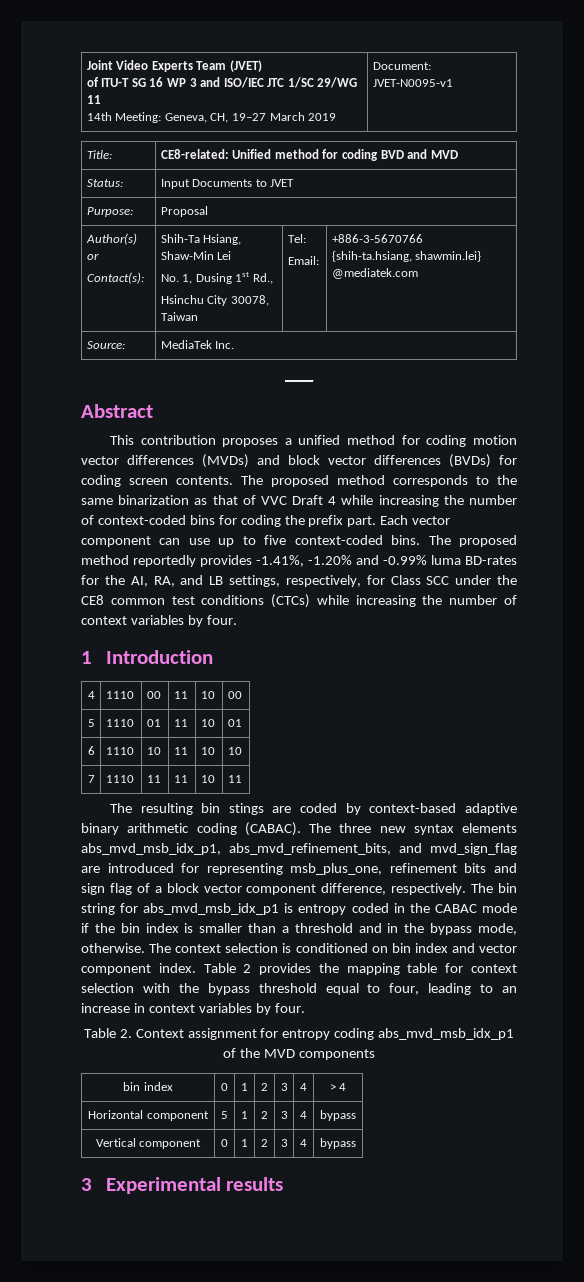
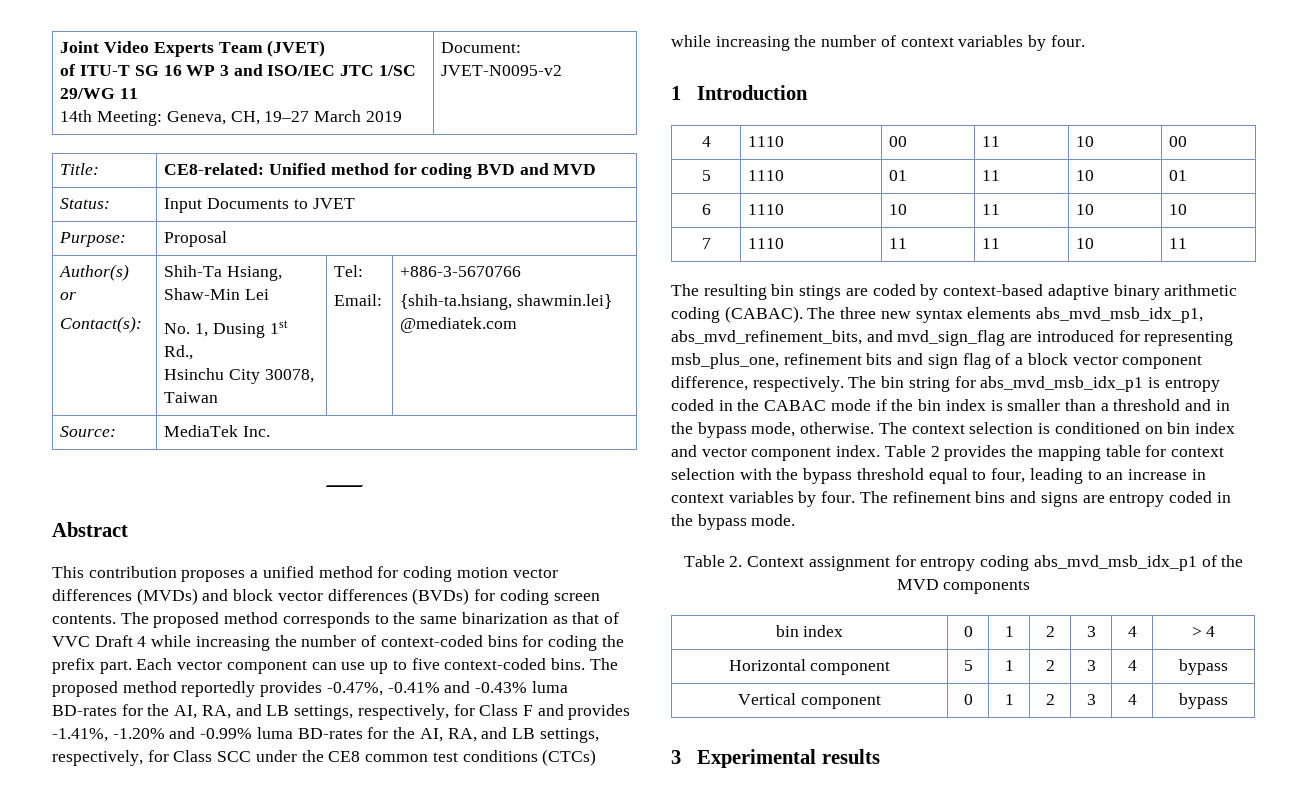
  Joint Video Experts Team (JVET)
  of ITU-T SG 16 WP 3 and ISO/IEC JTC 1/SC 29/WG 11
- 14th Meeting: Geneva, CH, 19–27 March 2019 | Document: JVET-N0095-v1
+ 14th Meeting: Geneva, CH, 19–27 March 2019 | Document: JVET-N0095-v2
- The proposed method reportedly provides -1.41%, -1.20% and -0.99% luma BD-rates for the AI, RA, and LB settings, respectively, for Class SCC under the CE8 common test conditions (CTCs) while increasing the number of context variables by four.
+ The proposed method reportedly provides -0.47%, -0.41% and -0.43% luma BD-rates for the AI, RA, and LB settings, respectively, for Class F and provides -1.41%, -1.20% and -0.99% luma BD-rates for the AI, RA, and LB settings, respectively, for Class SCC under the CE8 common test conditions (CTCs) while increasing the number of context variables by four.
+ The refinement bins and signs are entropy coded in the bypass mode.

